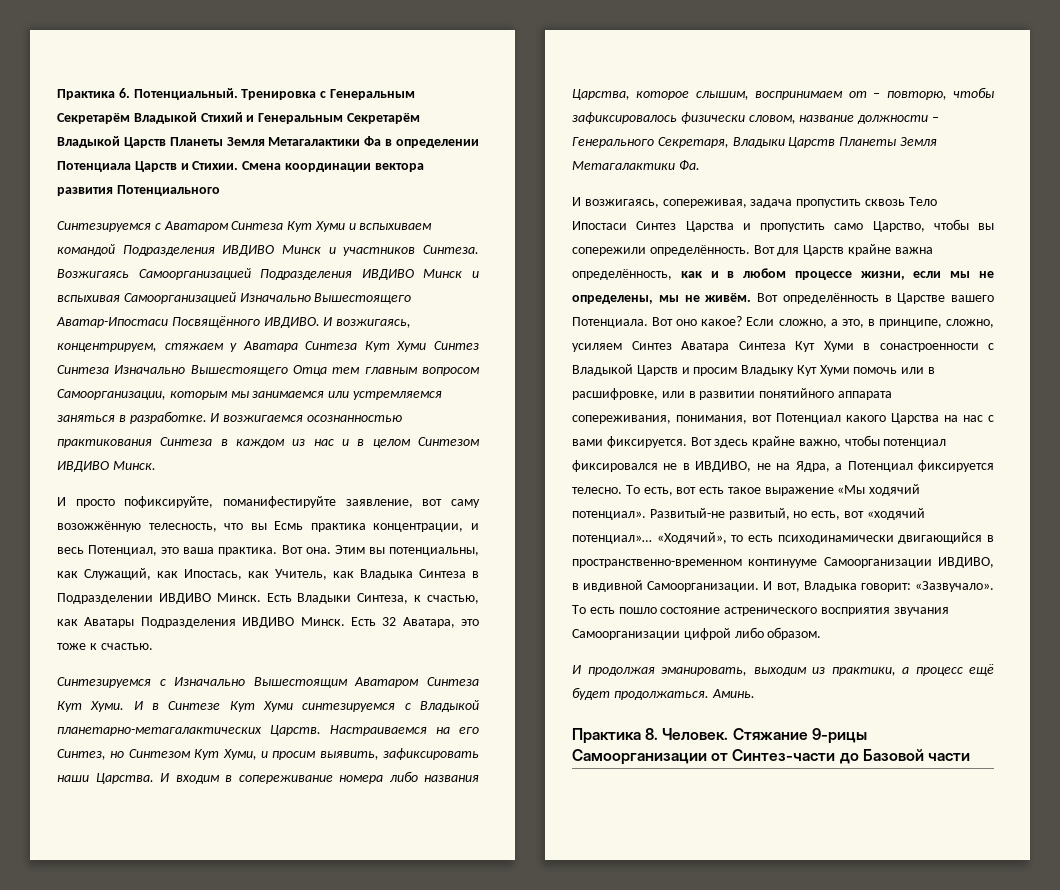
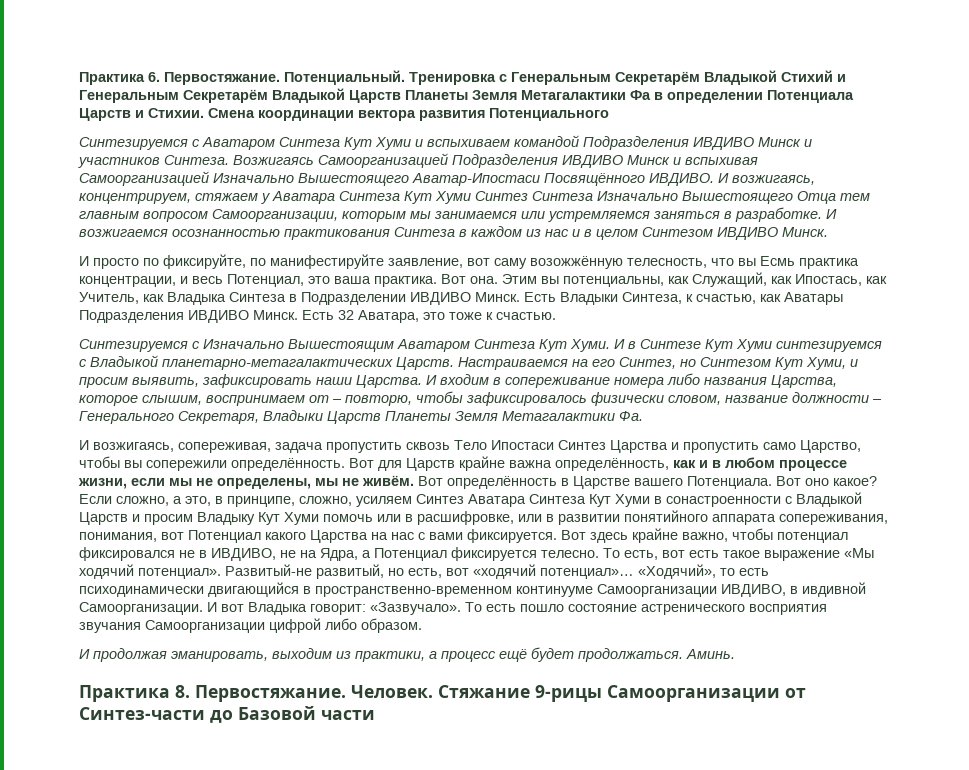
- Практика 6. Потенциальный.
+ Практика 6. Первостяжание. Потенциальный.
- И просто пофиксируйте, поманифестируйте заявление, вот саму возожжённую телесность, что вы Есмь практика концентрации, и весь Потенциал, это ваша практика.
+ И просто по фиксируйте, по манифестируйте заявление, вот саму возожжённую телесность, что вы Есмь практика концентрации, и весь Потенциал, это ваша практика.
- И вот, Владыка говорит: «Зазвучало».
+ И вот Владыка говорит: «Зазвучало».
- Практика 8. Человек.
+ Практика 8. Первостяжание. Человек.

